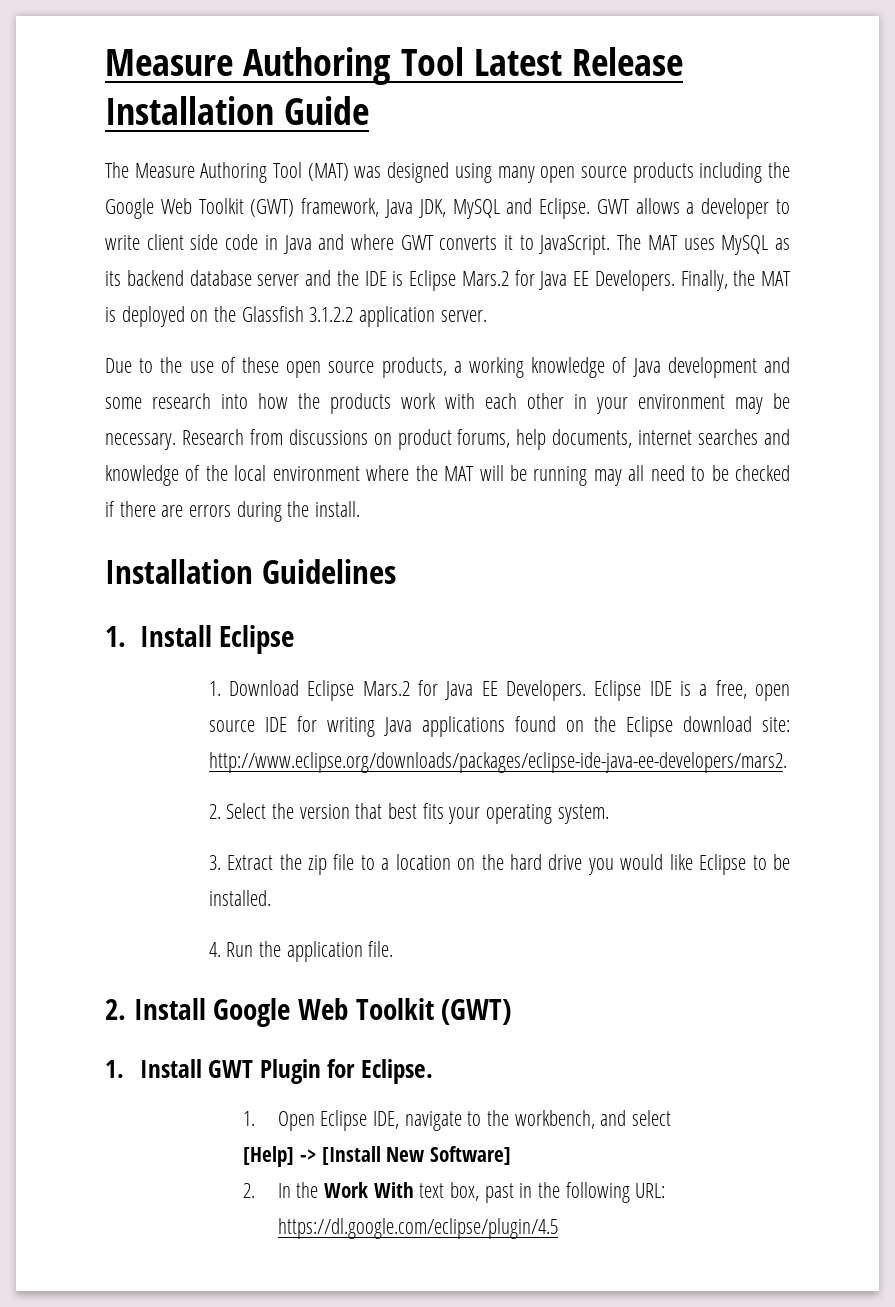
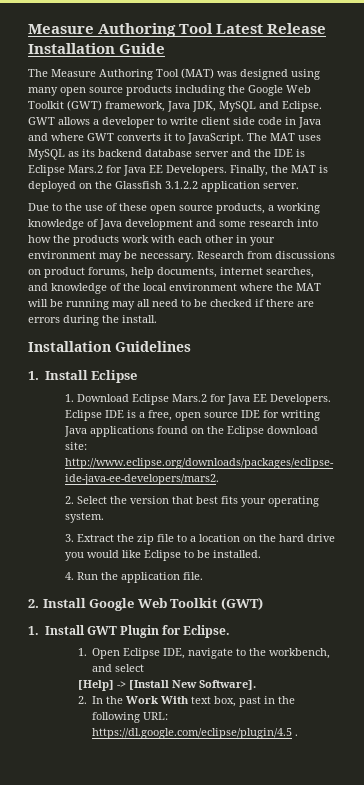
- Research from discussions on product forums, help documents, internet searches and knowledge of the local environment where the MAT will be running may all need to be checked if there are errors during the install.
+ Research from discussions on product forums, help documents, internet searches, and knowledge of the local environment where the MAT will be running may all need to be checked if there are errors during the install.
- [Help] -> [Install New Software]
+ [Help] -> [Install New Software].
- 2. In the Work With text box, past in the following URL: https://dl.google.com/eclipse/plugin/4.5
+ 2. In the Work With text box, past in the following URL: https://dl.google.com/eclipse/plugin/4.5 .

